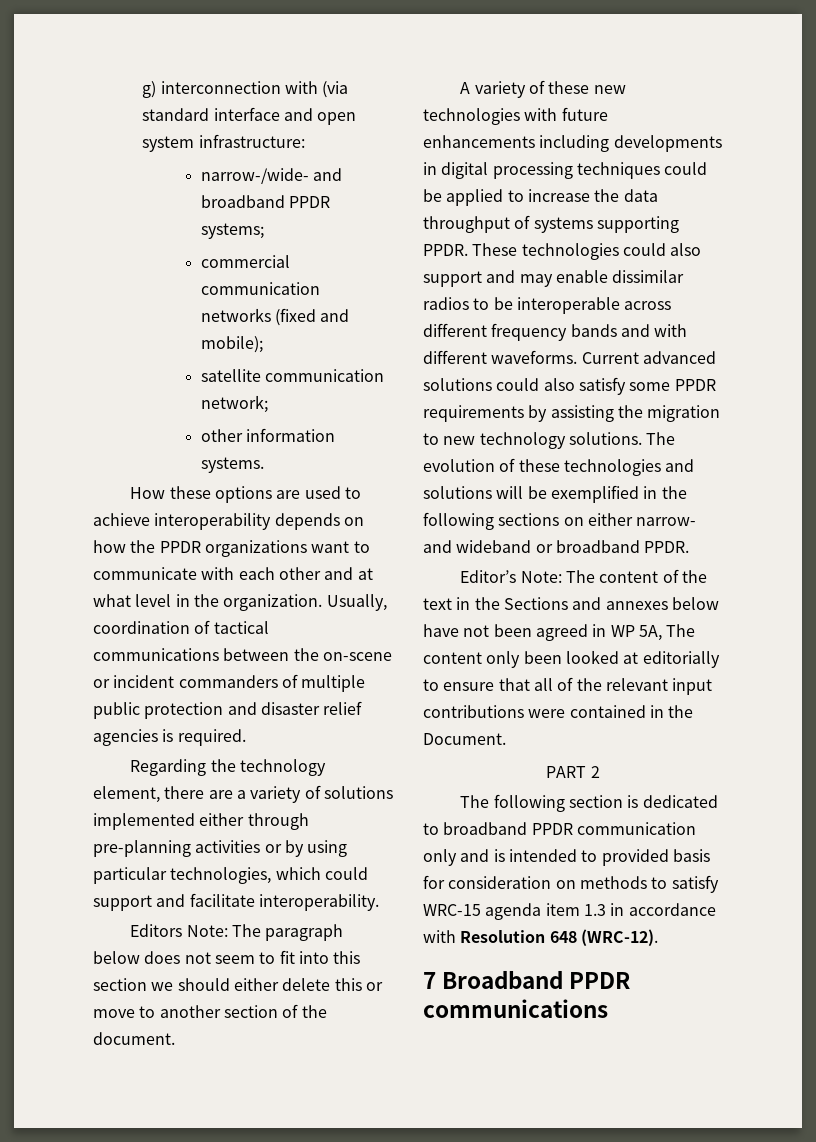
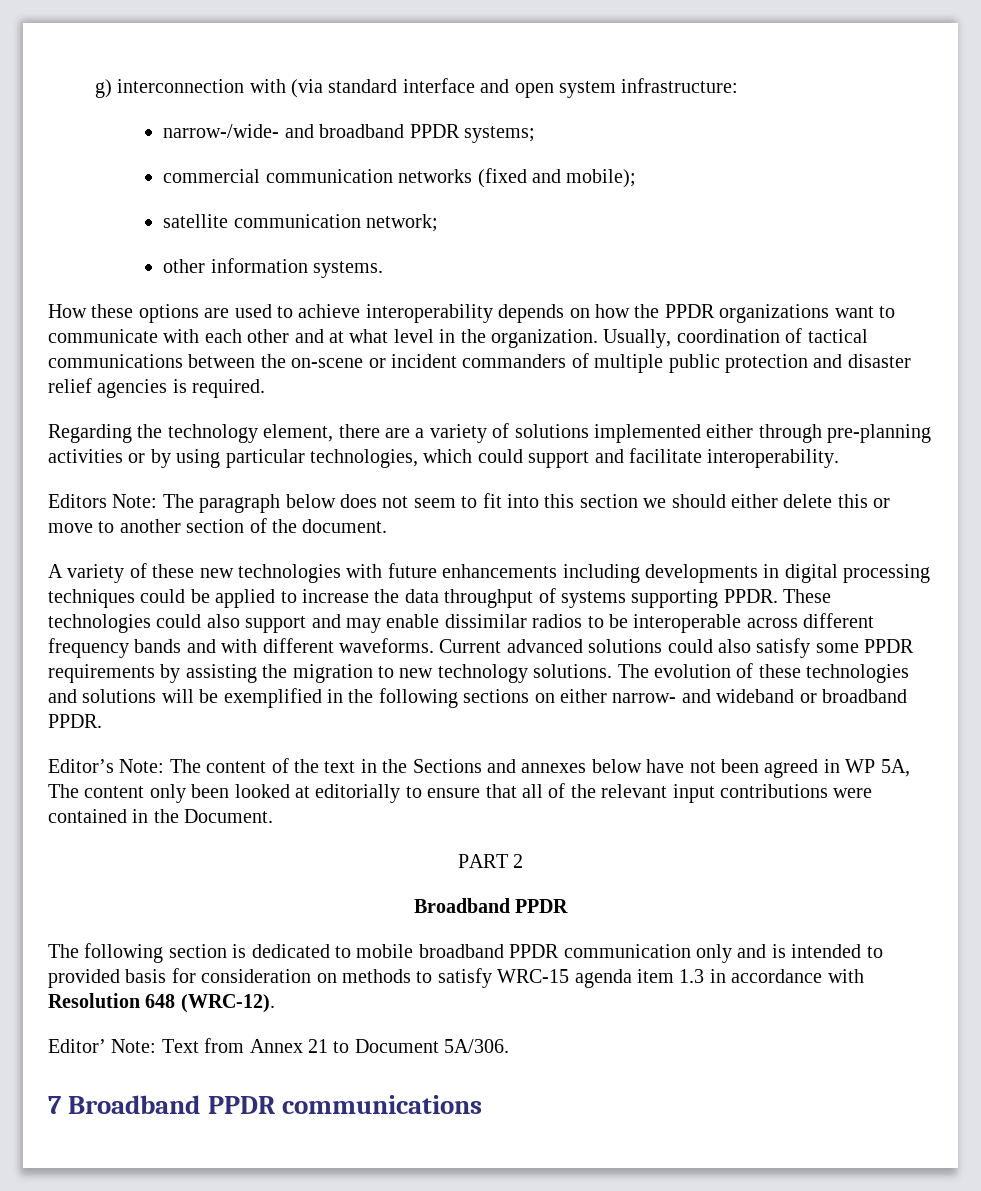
  PART 2
+ Broadband PPDR
- The following section is dedicated to broadband PPDR communication only and is intended to provided basis for consideration on methods to satisfy WRC-15 agenda item 1.3 in accordance with Resolution 648 (WRC-12).
+ The following section is dedicated to mobile broadband PPDR communication only and is intended to provided basis for consideration on methods to satisfy WRC-15 agenda item 1.3 in accordance with Resolution 648 (WRC-12).
+ Editor’ Note: Text from Annex 21 to Document 5A/306.

